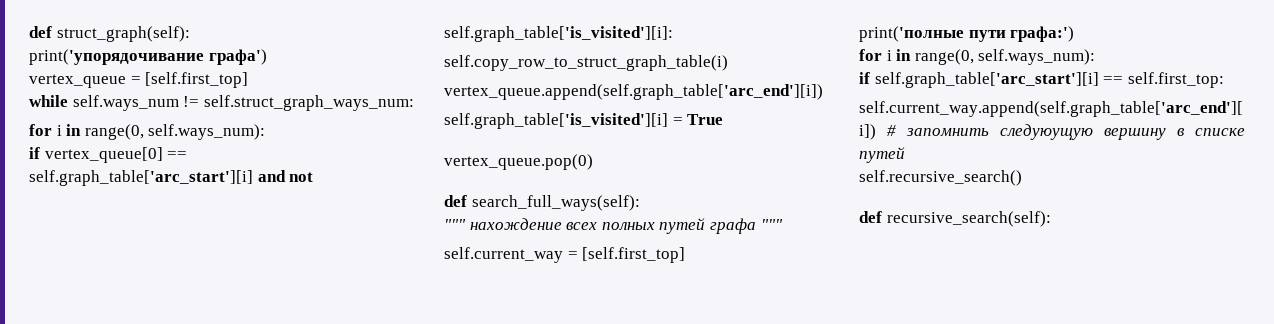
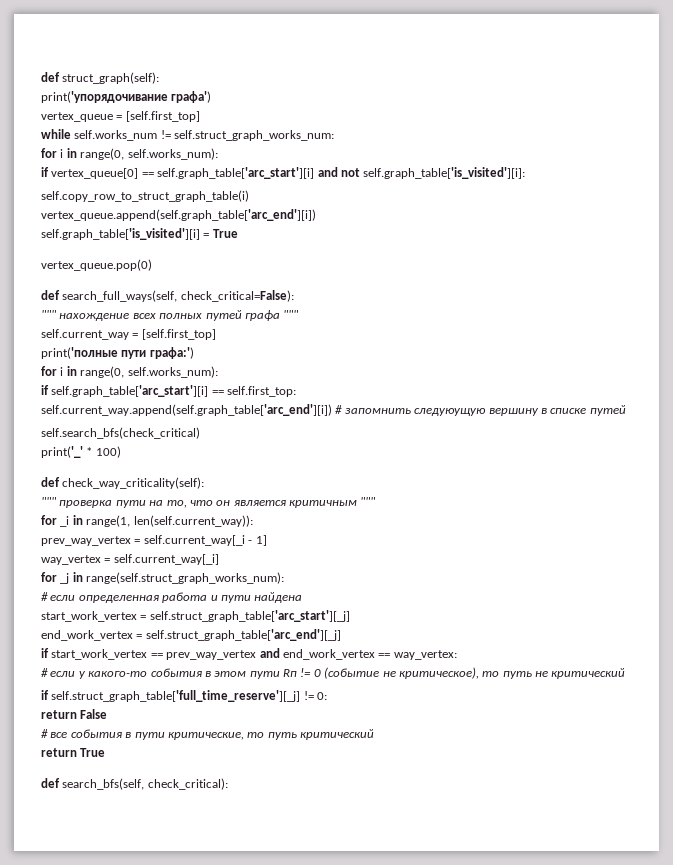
- while self.ways_num != self.struct_graph_ways_num:
- for i in range(0, self.ways_num):
+ while self.works_num != self.struct_graph_works_num:
+ for i in range(0, self.works_num):
- def search_full_ways(self):
+ def search_full_ways(self, check_critical=False):
  print('полные пути графа:')
- for i in range(0, self.ways_num):
+ for i in range(0, self.works_num):
- self.recursive_search()
- def recursive_search(self):
+ self.search_bfs(check_critical)
+ print('_' * 100)
+ def check_way_criticality(self):
+ """ проверка пути на то, что он является критичным """
+ for _i in range(1, len(self.current_way)):
+ prev_way_vertex = self.current_way[_i - 1]
+ way_vertex = self.current_way[_i]
+ for _j in range(self.struct_graph_works_num):
+ # если определенная работа и пути найдена
+ start_work_vertex = self.struct_graph_table['arc_start'][_j]
+ end_work_vertex = self.struct_graph_table['arc_end'][_j]
+ if start_work_vertex == prev_way_vertex and end_work_vertex == way_vertex:
+ # если у какого-то события в этом пути Rп != 0 (событие не критическое), то путь не критический
+ if self.struct_graph_table['full_time_reserve'][_j] != 0:
+ return False
+ # все события в пути критические, то путь критический
+ return True
+ def search_bfs(self, check_critical):

